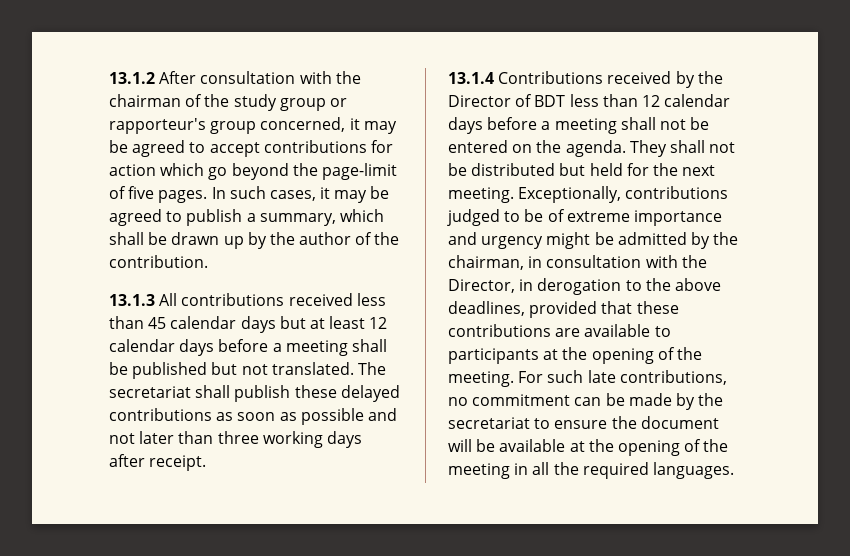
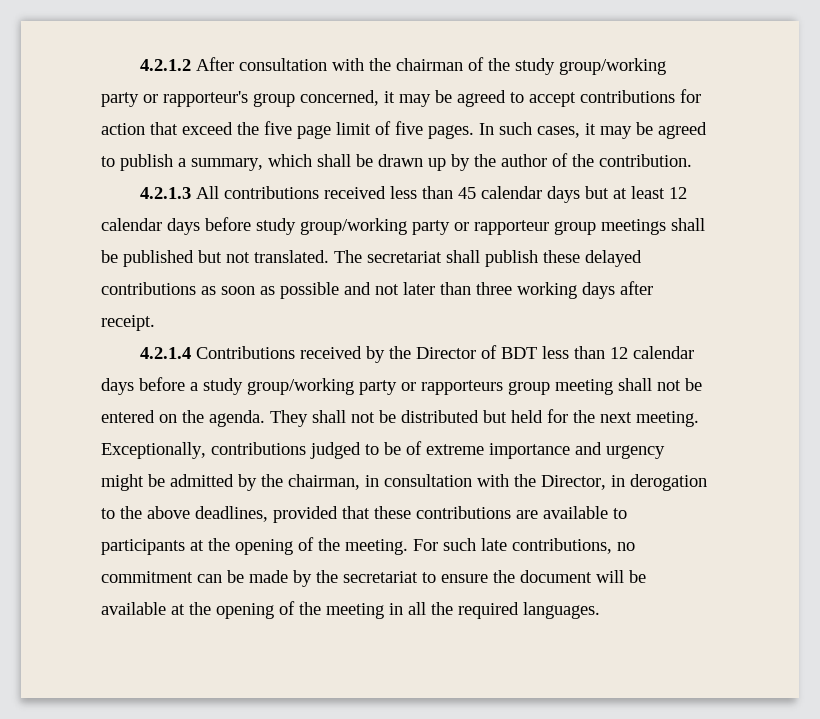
- 13.1.2 After consultation with the chairman of the study group or rapporteur's group concerned, it may be agreed to accept contributions for action which go beyond the page-limit of five pages.
+ 4.2.1.2 After consultation with the chairman of the study group/working party or rapporteur's group concerned, it may be agreed to accept contributions for action that exceed the five page limit of five pages.
- 13.1.3 All contributions received less than 45 calendar days but at least 12 calendar days before a meeting shall be published but not translated.
+ 4.2.1.3 All contributions received less than 45 calendar days but at least 12 calendar days before study group/working party or rapporteur group meetings shall be published but not translated.
- 13.1.4 Contributions received by the Director of BDT less than 12 calendar days before a meeting shall not be entered on the agenda.
+ 4.2.1.4 Contributions received by the Director of BDT less than 12 calendar days before a study group/working party or rapporteurs group meeting shall not be entered on the agenda.

